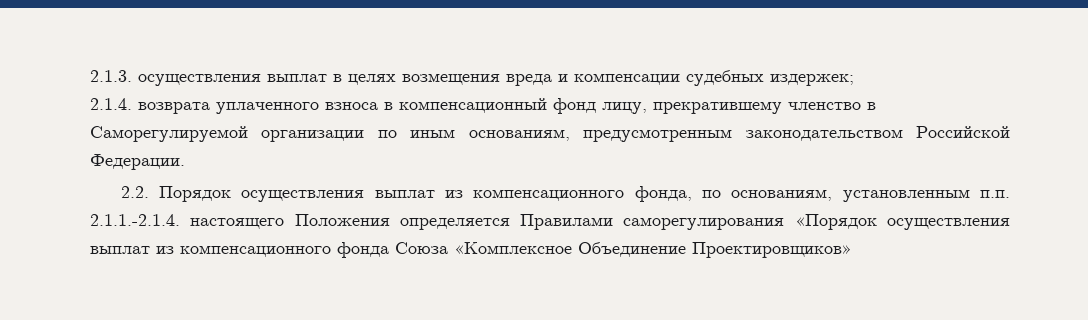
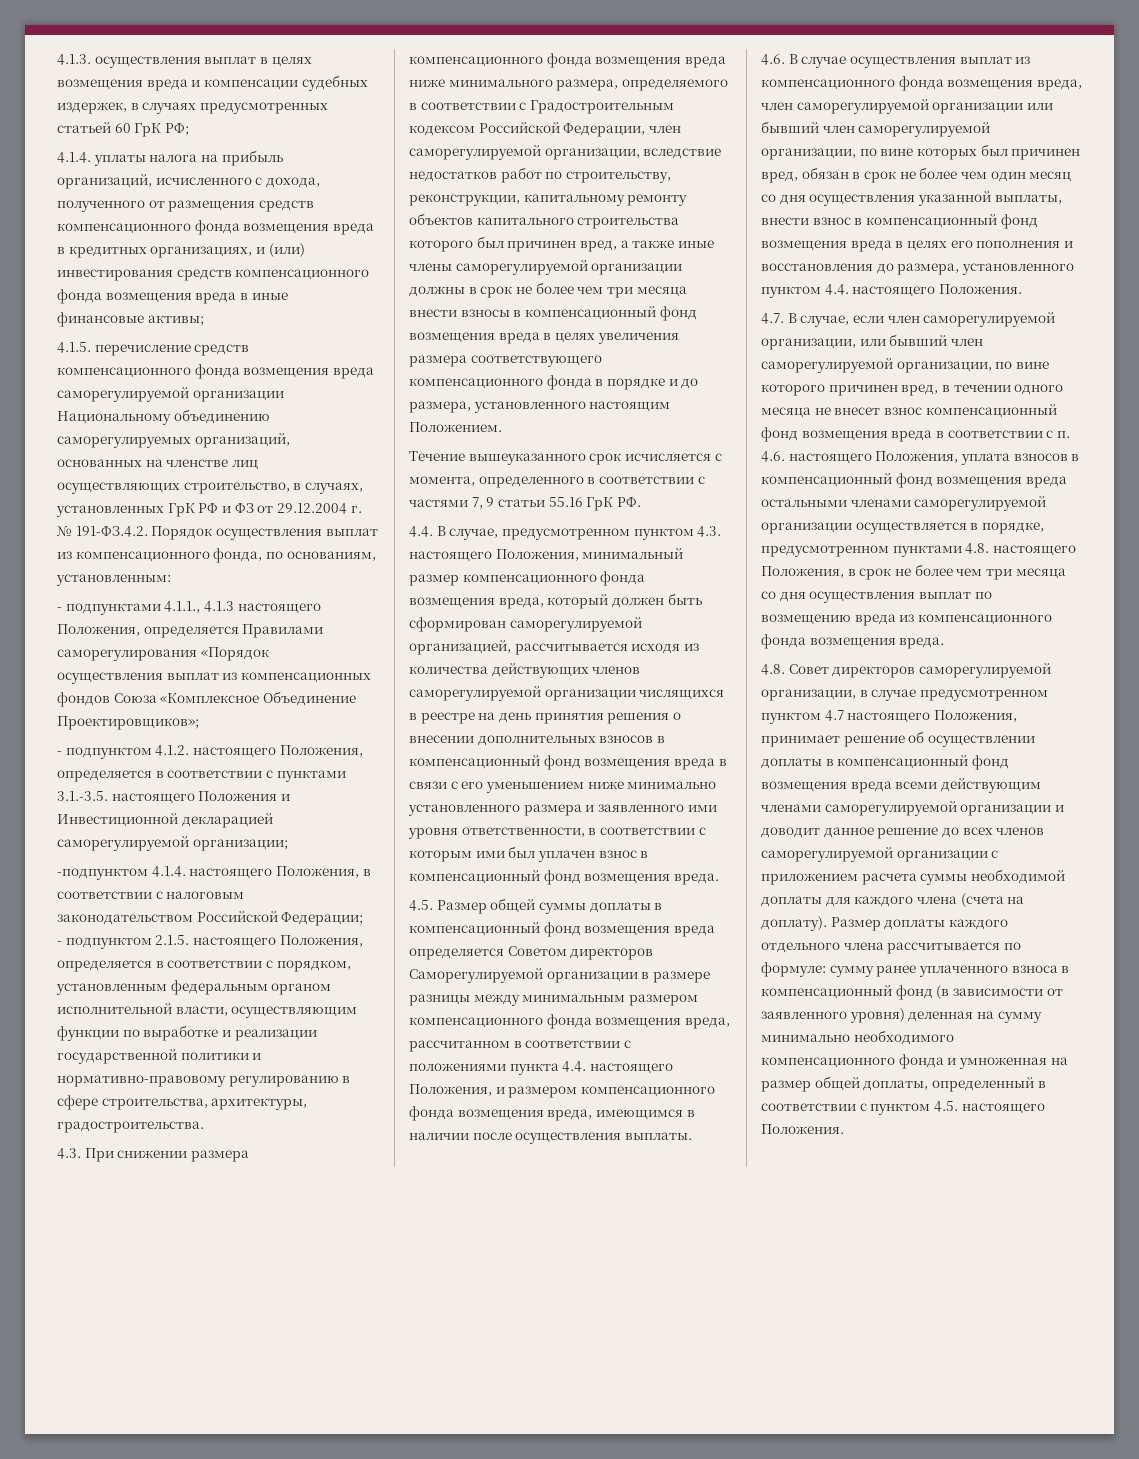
- 2.1.3. осуществления выплат в целях возмещения вреда и компенсации судебных издержек;
- 2.1.4. возврата уплаченного взноса в компенсационный фонд лицу, прекратившему членство в Саморегулируемой организации по иным основаниям, предусмотренным законодательством Российской Федерации.
- 2.2. Порядок осуществления выплат из компенсационного фонда, по основаниям, установленным п.п. 2.1.1.-2.1.4. настоящего Положения определяется Правилами саморегулирования «Порядок осуществления выплат из компенсационного фонда Союза «Комплексное Объединение Проектировщиков»
+ 4.1.3. осуществления выплат в целях возмещения вреда и компенсации судебных издержек, в случаях предусмотренных статьей 60 ГрК РФ;
+ 4.1.4. уплаты налога на прибыль организаций, исчисленного с дохода, полученного от размещения средств компенсационного фонда возмещения вреда в кредитных организациях, и (или) инвестирования средств компенсационного фонда возмещения вреда в иные финансовые активы;
+ 4.1.5. перечисление средств компенсационного фонда возмещения вреда саморегулируемой организации Национальному объединению саморегулируемых организаций, основанных на членстве лиц осуществляющих строительство, в случаях, установленных ГрК РФ и ФЗ от 29.12.2004 г. № 191-ФЗ.4.2. Порядок осуществления выплат из компенсационного фонда, по основаниям, установленным:
+ - подпунктами 4.1.1., 4.1.3 настоящего Положения, определяется Правилами саморегулирования «Порядок осуществления выплат из компенсационных фондов Союза «Комплексное Объединение Проектировщиков»;
+ - подпунктом 4.1.2. настоящего Положения, определяется в соответствии с пунктами 3.1.-3.5. настоящего Положения и Инвестиционной декларацией саморегулируемой организации;
+ -подпунктом 4.1.4. настоящего Положения, в соответствии с налоговым законодательством Российской Федерации;
+ - подпунктом 2.1.5. настоящего Положения, определяется в соответствии с порядком, установленным федеральным органом исполнительной власти, осуществляющим функции по выработке и реализации государственной политики и нормативно-правовому регулированию в сфере строительства, архитектуры, градостроительства.
+ 4.3. При снижении размера компенсационного фонда возмещения вреда ниже минимального размера, определяемого в соответствии с Градостроительным кодексом Российской Федерации, член саморегулируемой организации, вследствие недостатков работ по строительству, реконструкции, капитальному ремонту объектов капитального строительства которого был причинен вред, а также иные члены саморегулируемой организации должны в срок не более чем три месяца внести взносы в компенсационный фонд возмещения вреда в целях увеличения размера соответствующего компенсационного фонда в порядке и до размера, установленного настоящим Положением.
+ Течение вышеуказанного срок исчисляется с момента, определенного в соответствии с частями 7, 9 статьи 55.16 ГрК РФ.
+ 4.4. В случае, предусмотренном пунктом 4.3. настоящего Положения, минимальный размер компенсационного фонда возмещения вреда, который должен быть сформирован саморегулируемой организацией, рассчитывается исходя из количества действующих членов саморегулируемой организации числящихся в реестре на день принятия решения о внесении дополнительных взносов в компенсационный фонд возмещения вреда в связи с его уменьшением ниже минимально установленного размера и заявленного ими уровня ответственности, в соответствии с которым ими был уплачен взнос в компенсационный фонд возмещения вреда.
+ 4.5. Размер общей суммы доплаты в компенсационный фонд возмещения вреда определяется Советом директоров Саморегулируемой организации в размере разницы между минимальным размером компенсационного фонда возмещения вреда, рассчитанном в соответствии с положениями пункта 4.4. настоящего Положения, и размером компенсационного фонда возмещения вреда, имеющимся в наличии после осуществления выплаты.
+ 4.6. В случае осуществления выплат из компенсационного фонда возмещения вреда, член саморегулируемой организации или бывший член саморегулируемой организации, по вине которых был причинен вред, обязан в срок не более чем один месяц со дня осуществления указанной выплаты, внести взнос в компенсационный фонд возмещения вреда в целях его пополнения и восстановления до размера, установленного пунктом 4.4. настоящего Положения.
+ 4.7. В случае, если член саморегулируемой организации, или бывший член саморегулируемой организации, по вине которого причинен вред, в течении одного месяца не внесет взнос компенсационный фонд возмещения вреда в соответствии с п. 4.6. настоящего Положения, уплата взносов в компенсационный фонд возмещения вреда остальными членами саморегулируемой организации осуществляется в порядке, предусмотренном пунктами 4.8. настоящего Положения, в срок не более чем три месяца со дня осуществления выплат по возмещению вреда из компенсационного фонда возмещения вреда.
+ 4.8. Совет директоров саморегулируемой организации, в случае предусмотренном пунктом 4.7 настоящего Положения, принимает решение об осуществлении доплаты в компенсационный фонд возмещения вреда всеми действующим членами саморегулируемой организации и доводит данное решение до всех членов саморегулируемой организации с приложением расчета суммы необходимой доплаты для каждого члена (счета на доплату). Размер доплаты каждого отдельного члена рассчитывается по формуле: сумму ранее уплаченного взноса в компенсационный фонд (в зависимости от заявленного уровня) деленная на сумму минимально необходимого компенсационного фонда и умноженная на размер общей доплаты, определенный в соответствии с пунктом 4.5. настоящего Положения.

